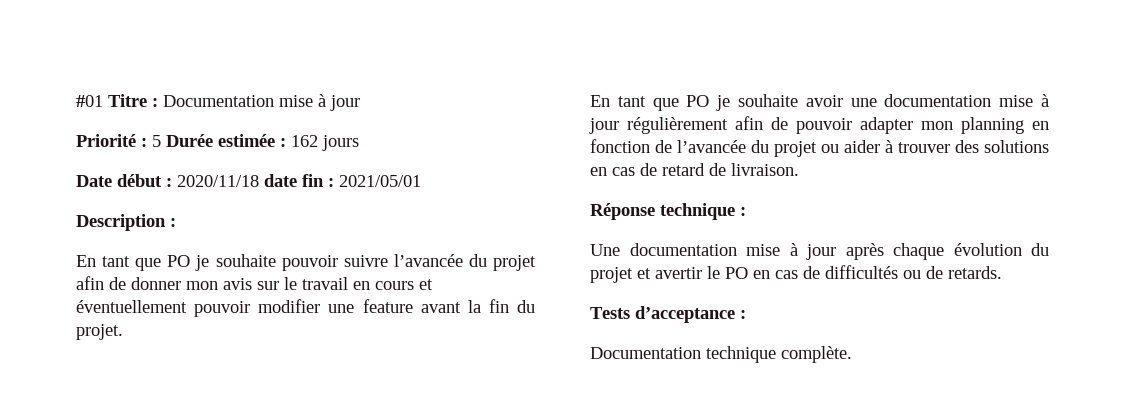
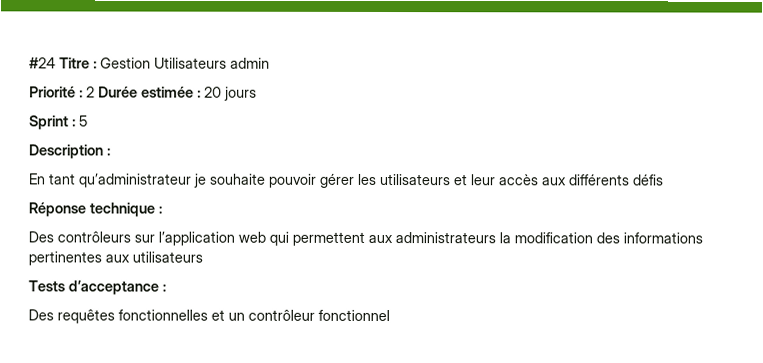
- #01 Titre : Documentation mise à jour
+ #24 Titre : Gestion Utilisateurs admin
- Priorité : 5 Durée estimée : 162 jours
+ Priorité : 2 Durée estimée : 20 jours
- Date début : 2020/11/18 date fin : 2021/05/01
+ Sprint : 5
- En tant que PO je souhaite pouvoir suivre l’avancée du projet afin de donner mon avis sur le travail en cours et éventuellement pouvoir modifier une feature avant la fin du projet.
- En tant que PO je souhaite avoir une documentation mise à jour régulièrement afin de pouvoir adapter mon planning en fonction de l’avancée du projet ou aider à trouver des solutions en cas de retard de livraison.
+ En tant qu’administrateur je souhaite pouvoir gérer les utilisateurs et leur accès aux différents défis
  Réponse technique :
- Une documentation mise à jour après chaque évolution du projet et avertir le PO en cas de difficultés ou de retards.
+ Des contrôleurs sur l’application web qui permettent aux administrateurs la modification des informations pertinentes aux utilisateurs
  Tests d’acceptance :
- Documentation technique complète.
+ Des requêtes fonctionnelles et un contrôleur fonctionnel

